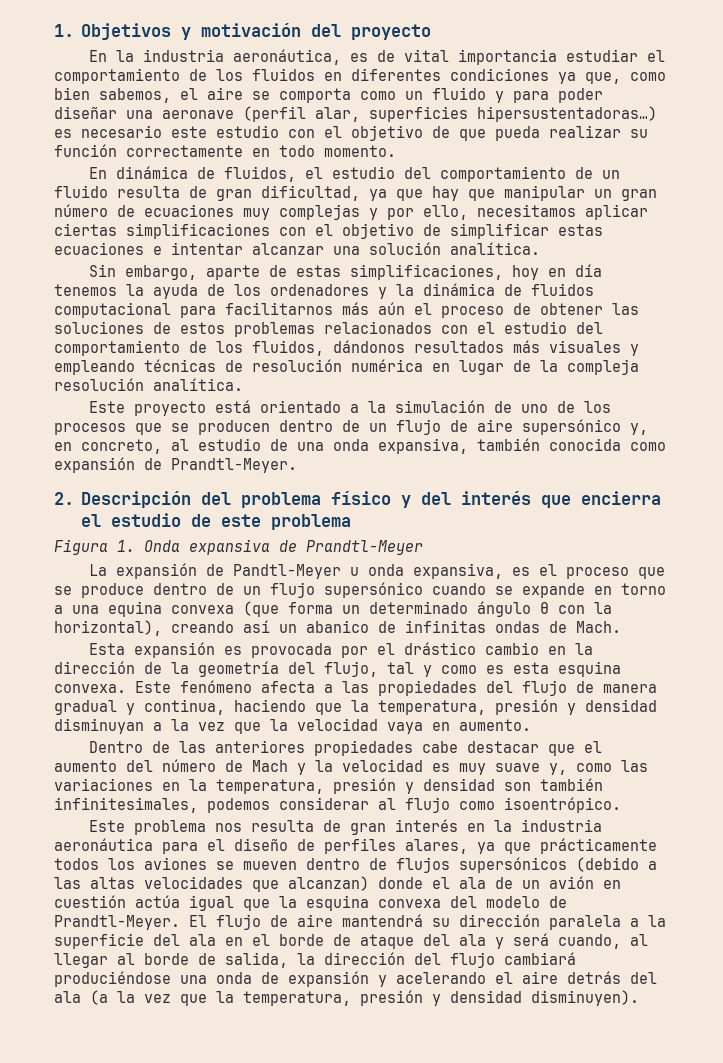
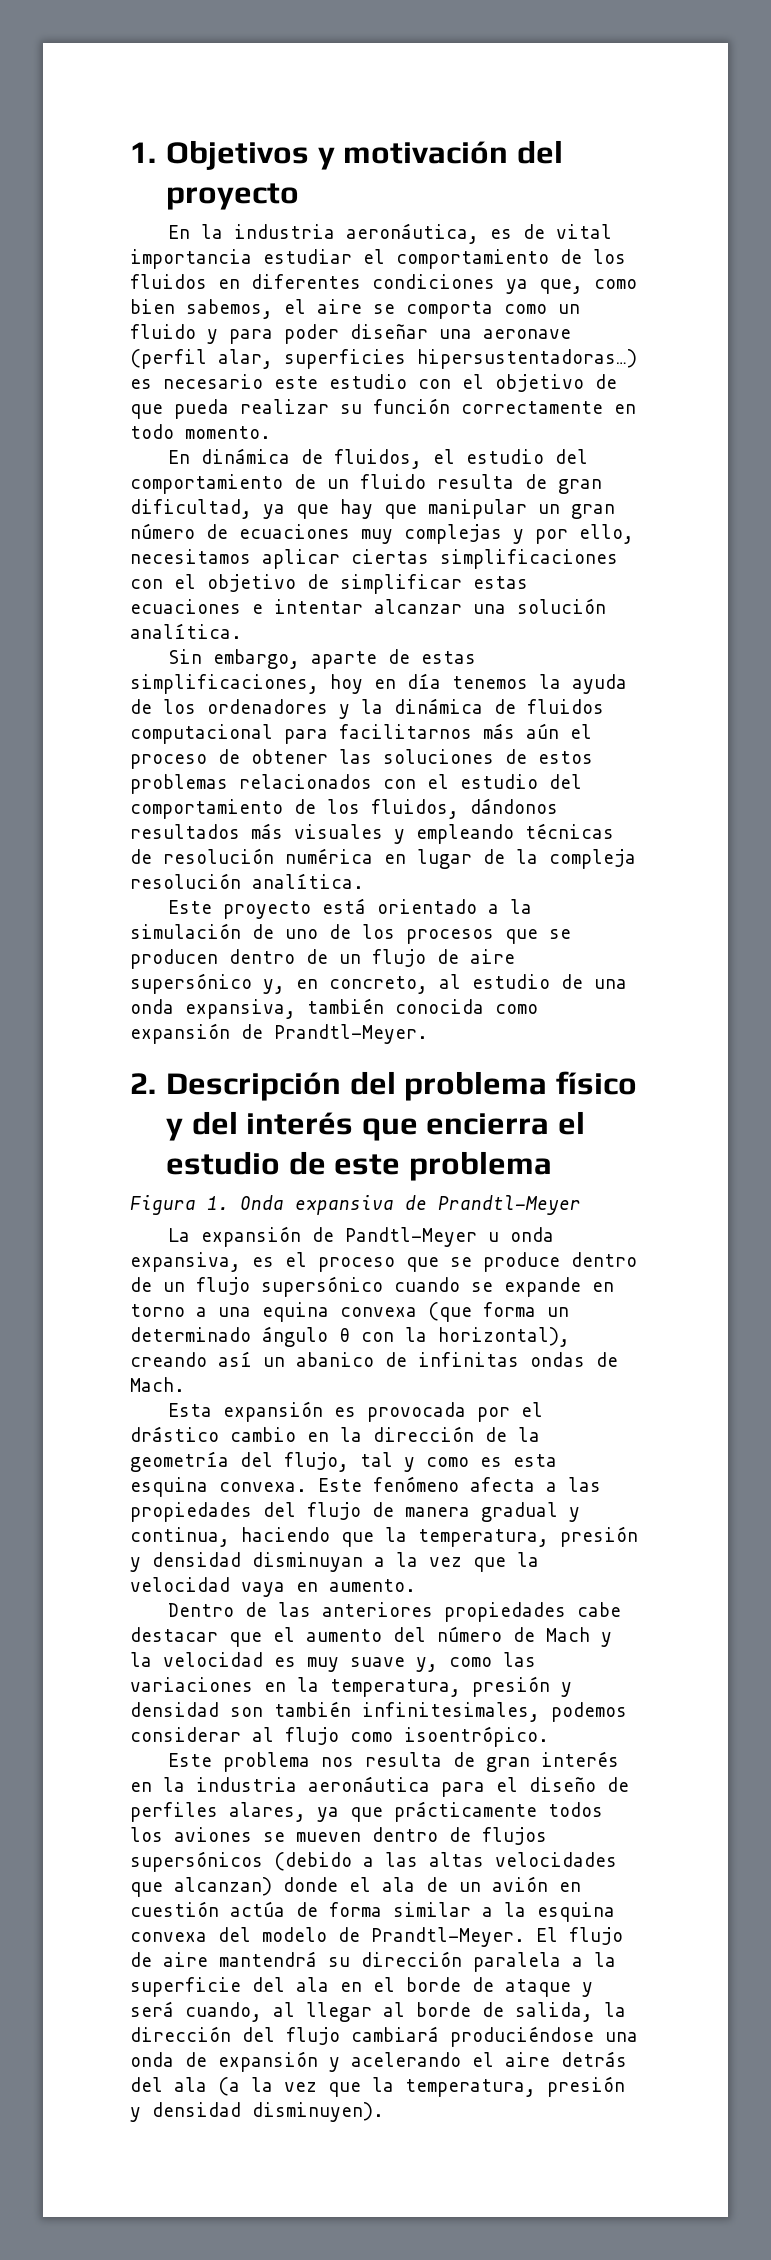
- Este problema nos resulta de gran interés en la industria aeronáutica para el diseño de perfiles alares, ya que prácticamente todos los aviones se mueven dentro de flujos supersónicos (debido a las altas velocidades que alcanzan) donde el ala de un avión en cuestión actúa igual que la esquina convexa del modelo de Prandtl-Meyer.
+ Este problema nos resulta de gran interés en la industria aeronáutica para el diseño de perfiles alares, ya que prácticamente todos los aviones se mueven dentro de flujos supersónicos (debido a las altas velocidades que alcanzan) donde el ala de un avión en cuestión actúa de forma similar a la esquina convexa del modelo de Prandtl-Meyer.
- El flujo de aire mantendrá su dirección paralela a la superficie del ala en el borde de ataque del ala y será cuando, al llegar al borde de salida, la dirección del flujo cambiará produciéndose una onda de expansión y acelerando el aire detrás del ala (a la vez que la temperatura, presión y densidad disminuyen).
+ El flujo de aire mantendrá su dirección paralela a la superficie del ala en el borde de ataque y será cuando, al llegar al borde de salida, la dirección del flujo cambiará produciéndose una onda de expansión y acelerando el aire detrás del ala (a la vez que la temperatura, presión y densidad disminuyen).

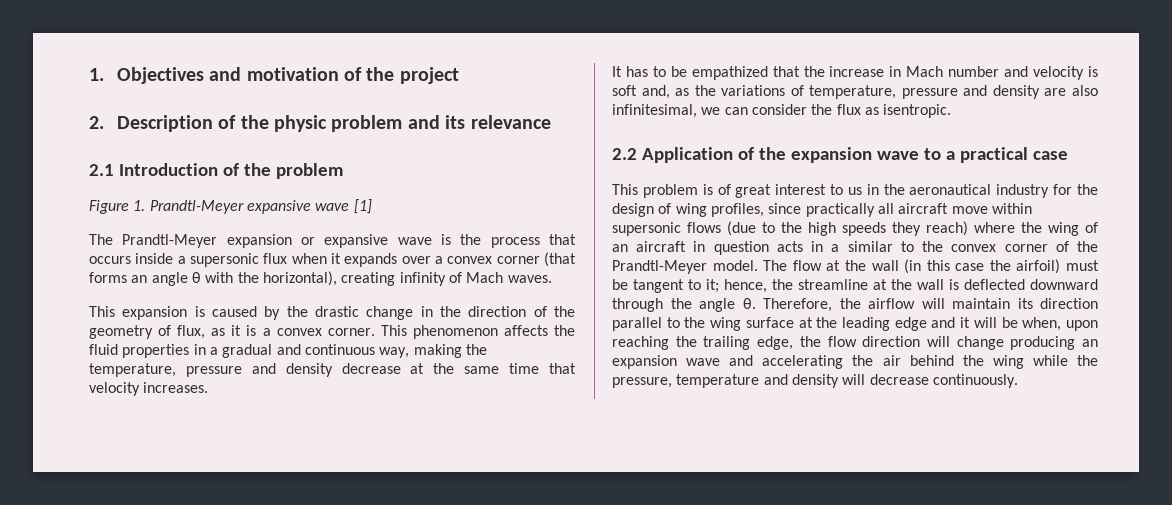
- 1. Objetivos y motivación del proyecto
- En la industria aeronáutica, es de vital importancia estudiar el comportamiento de los fluidos en diferentes condiciones ya que, como bien sabemos, el aire se comporta como un fluido y para poder diseñar una aeronave (perfil alar, superficies hipersustentadoras…) es necesario este estudio con el objetivo de que pueda realizar su función correctamente en todo momento.
- En dinámica de fluidos, el estudio del comportamiento de un fluido resulta de gran dificultad, ya que hay que manipular un gran número de ecuaciones muy complejas y por ello, necesitamos aplicar ciertas simplificaciones con el objetivo de simplificar estas ecuaciones e intentar alcanzar una solución analítica.
- Sin embargo, aparte de estas simplificaciones, hoy en día tenemos la ayuda de los ordenadores y la dinámica de fluidos computacional para facilitarnos más aún el proceso de obtener las soluciones de estos problemas relacionados con el estudio del comportamiento de los fluidos, dándonos resultados más visuales y empleando técnicas de resolución numérica en lugar de la compleja resolución analítica.
- Este proyecto está orientado a la simulación de uno de los procesos que se producen dentro de un flujo de aire supersónico y, en concreto, al estudio de una onda expansiva, también conocida como expansión de Prandtl-Meyer.
- 2. Descripción del problema físico y del interés que encierra el estudio de este problema
- Figura 1. Onda expansiva de Prandtl-Meyer
- La expansión de Pandtl-Meyer u onda expansiva, es el proceso que se produce dentro de un flujo supersónico cuando se expande en torno a una equina convexa (que forma un determinado ángulo θ con la horizontal), creando así un abanico de infinitas ondas de Mach.
- Esta expansión es provocada por el drástico cambio en la dirección de la geometría del flujo, tal y como es esta esquina convexa. Este fenómeno afecta a las propiedades del flujo de manera gradual y continua, haciendo que la temperatura, presión y densidad disminuyan a la vez que la velocidad vaya en aumento.
- Dentro de las anteriores propiedades cabe destacar que el aumento del número de Mach y la velocidad es muy suave y, como las variaciones en la temperatura, presión y densidad son también infinitesimales, podemos considerar al flujo como isoentrópico.
- Este problema nos resulta de gran interés en la industria aeronáutica para el diseño de perfiles alares, ya que prácticamente todos los aviones se mueven dentro de flujos supersónicos (debido a las altas velocidades que alcanzan) donde el ala de un avión en cuestión actúa de forma similar a la esquina convexa del modelo de Prandtl-Meyer. El flujo de aire mantendrá su dirección paralela a la superficie del ala en el borde de ataque y será cuando, al llegar al borde de salida, la dirección del flujo cambiará produciéndose una onda de expansión y acelerando el aire detrás del ala (a la vez que la temperatura, presión y densidad disminuyen).
+ 1. Objectives and motivation of the project
+ 2. Description of the physic problem and its relevance
+ 2.1 Introduction of the problem
+ Figure 1. Prandtl-Meyer expansive wave [1]
+ The Prandtl-Meyer expansion or expansive wave is the process that occurs inside a supersonic flux when it expands over a convex corner (that forms an angle θ with the horizontal), creating infinity of Mach waves.
+ This expansion is caused by the drastic change in the direction of the geometry of flux, as it is a convex corner. This phenomenon affects the fluid properties in a gradual and continuous way, making the temperature, pressure and density decrease at the same time that velocity increases.
+ It has to be empathized that the increase in Mach number and velocity is soft and, as the variations of temperature, pressure and density are also infinitesimal, we can consider the flux as isentropic.
+ 2.2 Application of the expansion wave to a practical case
+ This problem is of great interest to us in the aeronautical industry for the design of wing profiles, since practically all aircraft move within supersonic flows (due to the high speeds they reach) where the wing of an aircraft in question acts in a similar to the convex corner of the Prandtl-Meyer model. The flow at the wall (in this case the airfoil) must be tangent to it; hence, the streamline at the wall is deflected downward through the angle θ. Therefore, the airflow will maintain its direction parallel to the wing surface at the leading edge and it will be when, upon reaching the trailing edge, the flow direction will change producing an expansion wave and accelerating the air behind the wing while the pressure, temperature and density will decrease continuously.

